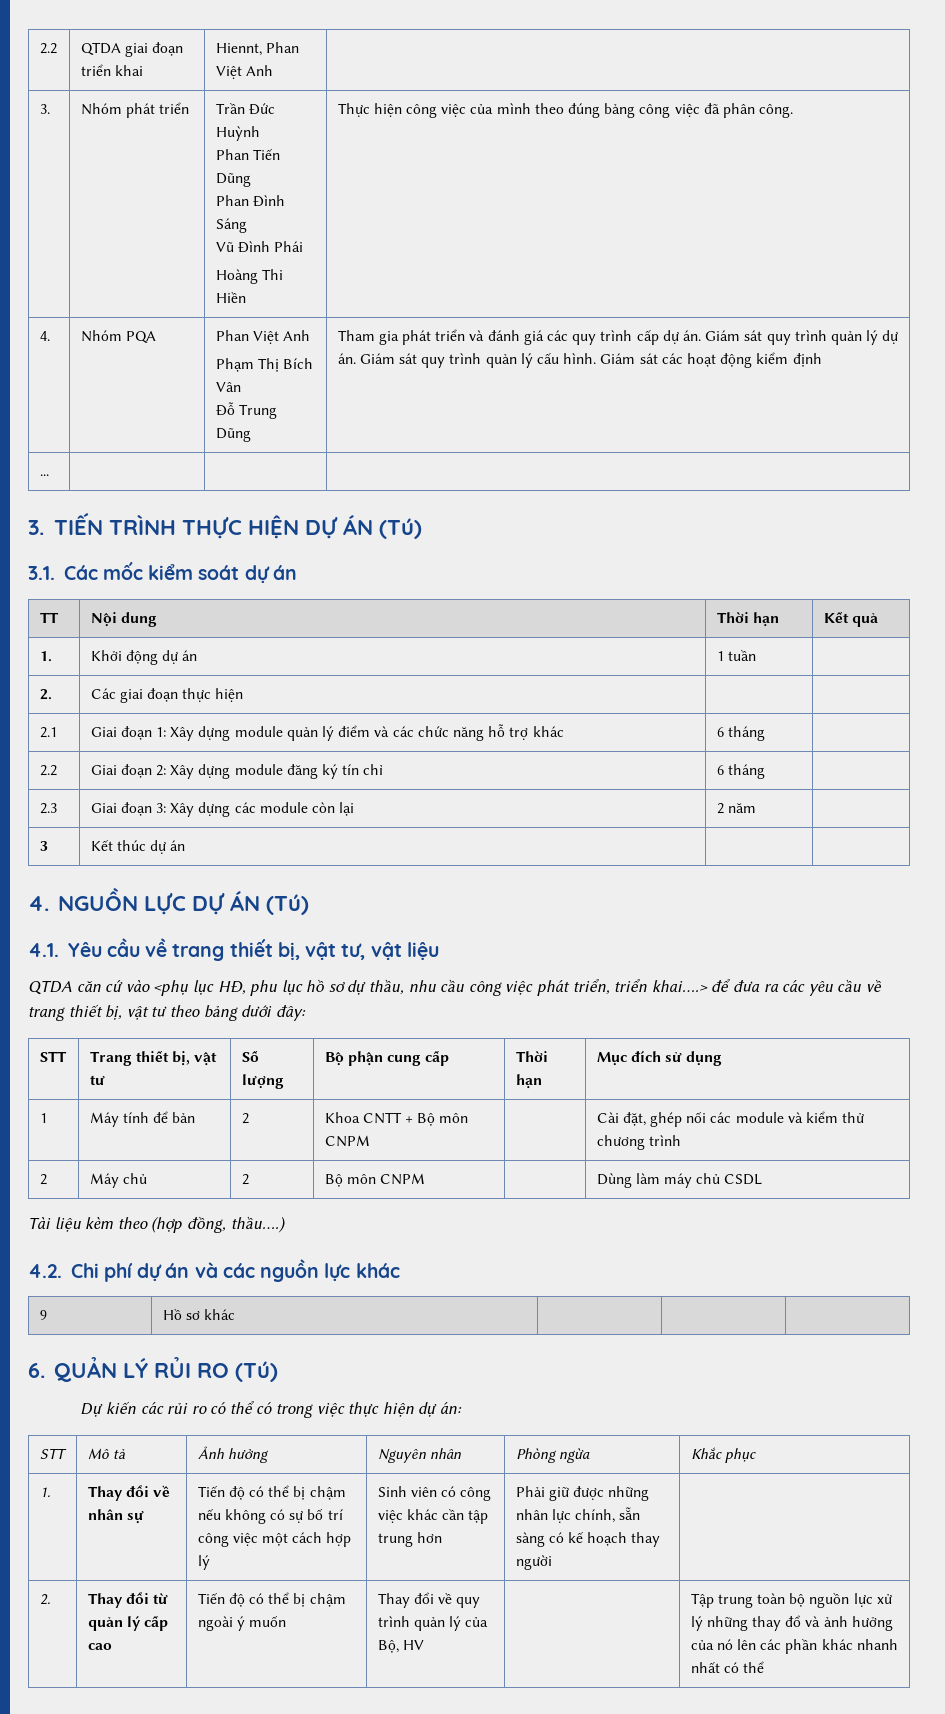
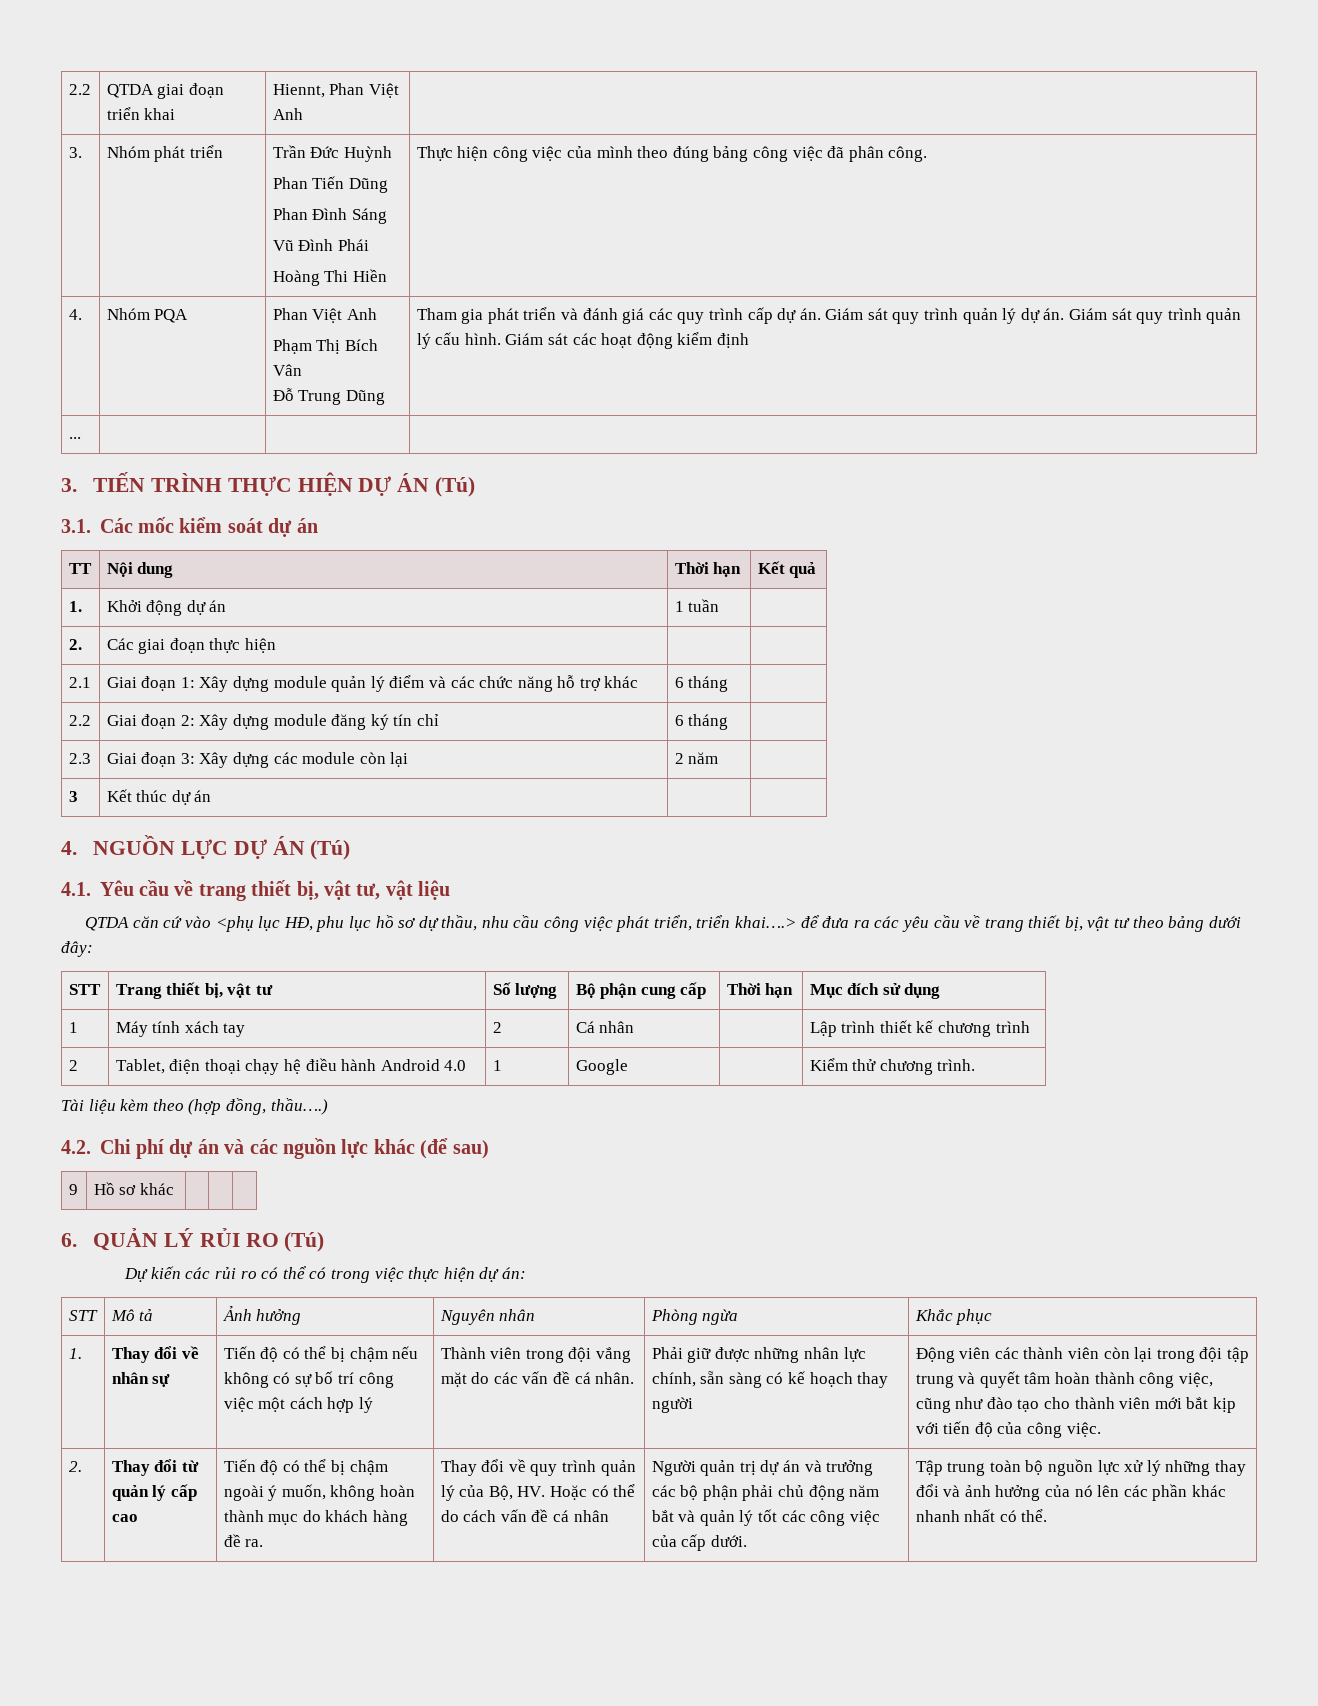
- 1 | Máy tính để bản | 2 | Khoa CNTT + Bộ môn CNPM | | Cài đặt, ghép nối các module và kiểm thử chương trình
- 2 | Máy chủ | 2 | Bộ môn CNPM | | Dùng làm máy chủ CSDL
+ 1 | Máy tính xách tay | 2 | Cá nhân | | Lập trình thiết kế chương trình
+ 2 | Tablet, điện thoại chạy hệ điều hành Android 4.0 | 1 | Google | | Kiểm thử chương trình.
- 4.2. Chi phí dự án và các nguồn lực khác
+ 4.2. Chi phí dự án và các nguồn lực khác (để sau)
- Sinh viên có công việc khác cần tập trung hơn
+ Thành viên trong đội vắng mặt do các vấn đề cá nhân.
+ Động viên các thành viên còn lại trong đội tập trung và quyết tâm hoàn thành công việc, cũng như đào tạo cho thành viên mới bắt kịp với tiến độ của công việc.
- Tiến độ có thể bị chậm ngoài ý muốn
+ Tiến độ có thể bị chậm ngoài ý muốn, không hoàn thành mục do khách hàng đề ra.
- Thay đổi về quy trình quản lý của Bộ, HV
+ Thay đổi về quy trình quản lý của Bộ, HV. Hoặc có thể do cách vấn đề cá nhân | Người quản trị dự án và trưởng các bộ phận phải chủ động năm bắt và quản lý tốt các công việc của cấp dưới.
- Tập trung toàn bộ nguồn lực xử lý những thay đổ và ảnh hưởng của nó lên các phần khác nhanh nhất có thể
+ Tập trung toàn bộ nguồn lực xử lý những thay đổi và ảnh hưởng của nó lên các phần khác nhanh nhất có thể.

